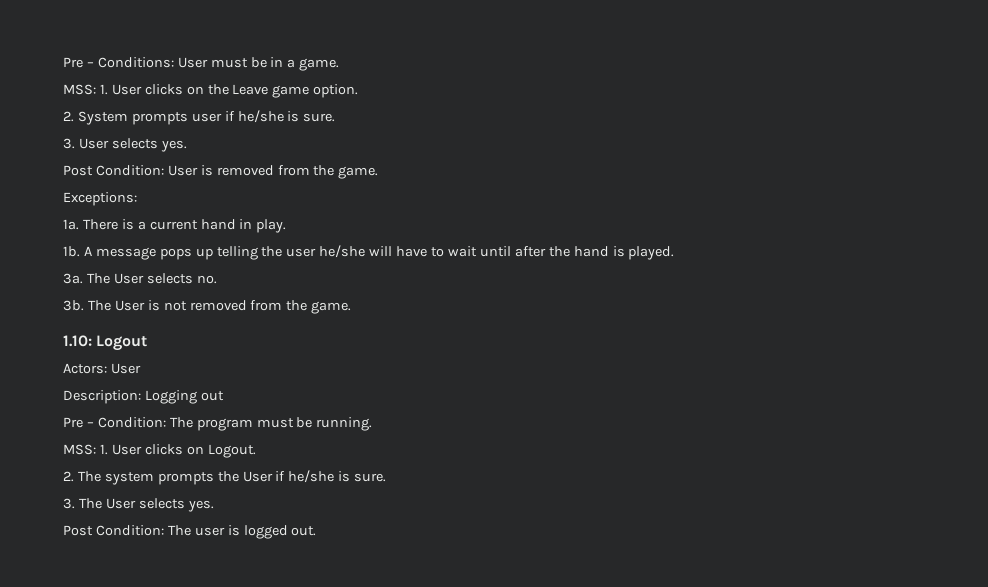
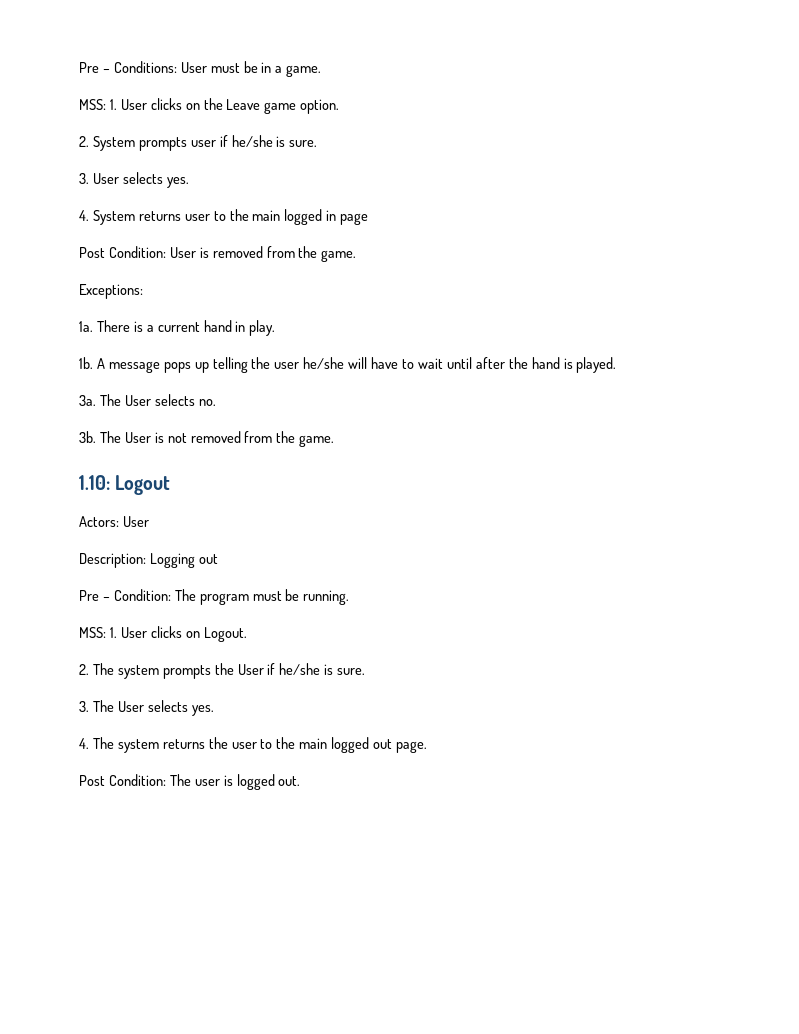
+ 4. System returns user to the main logged in page
+ 4. The system returns the user to the main logged out page.

